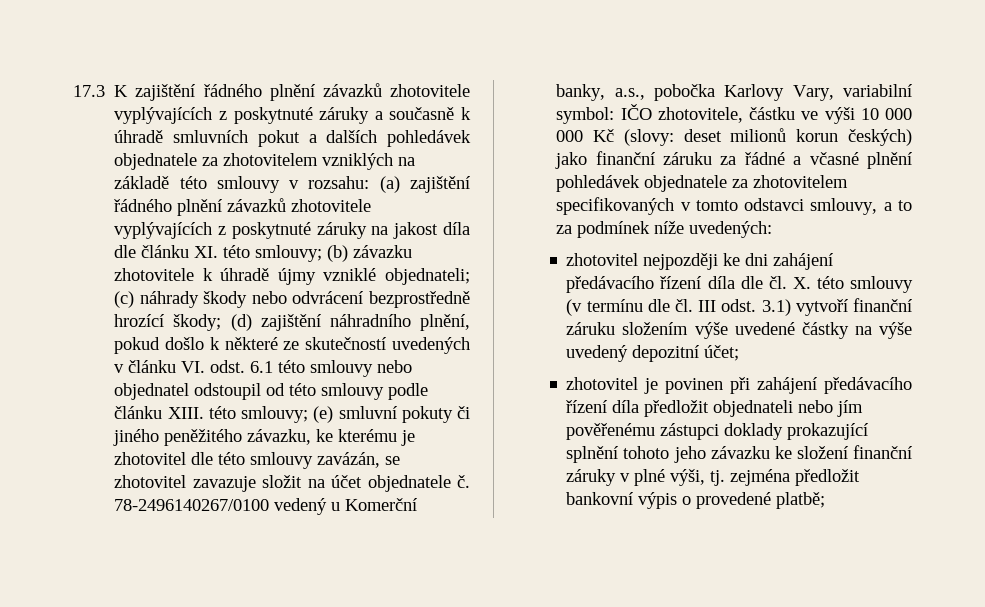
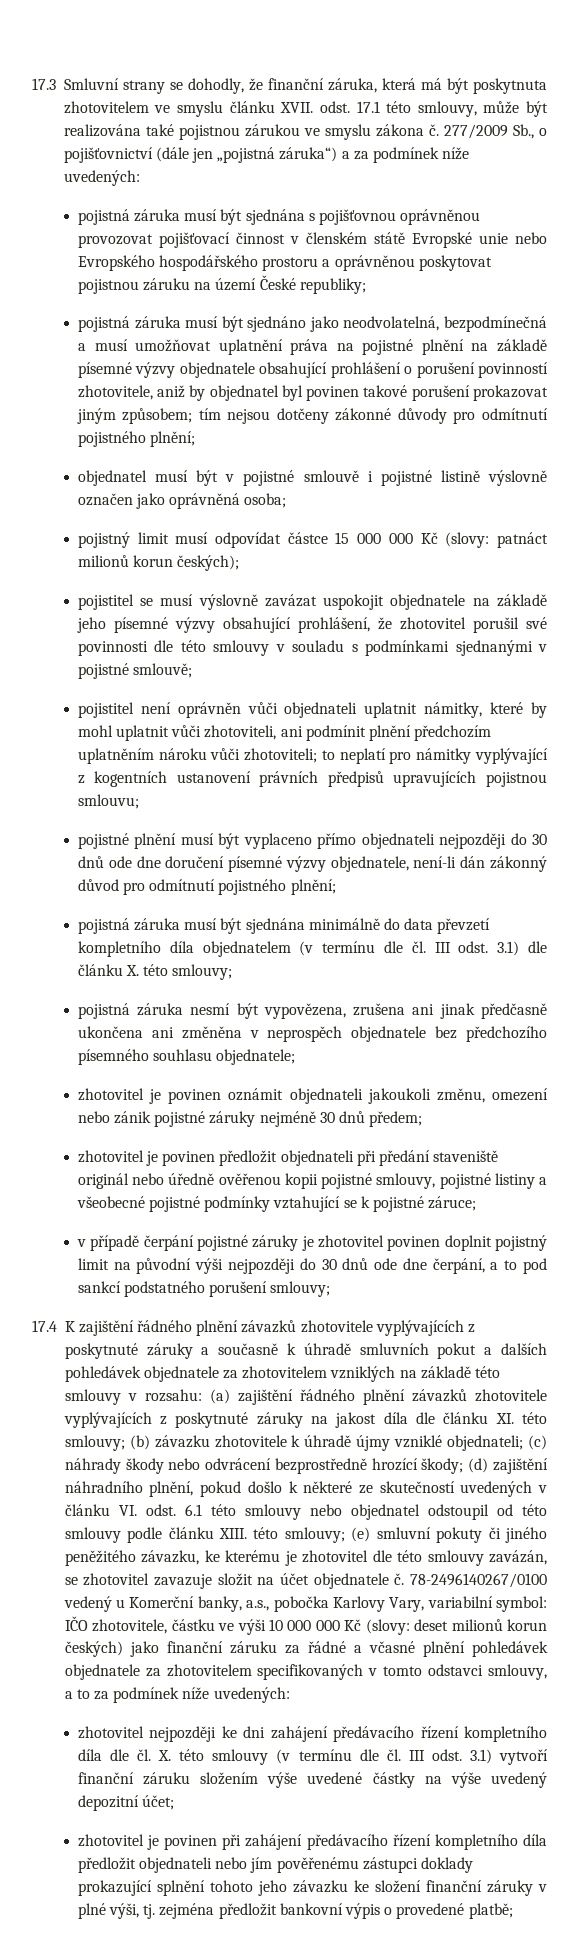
- 17.3 K zajištění řádného plnění závazků zhotovitele vyplývajících z poskytnuté záruky a současně k úhradě smluvních pokut a dalších pohledávek objednatele za zhotovitelem vzniklých na základě této smlouvy v rozsahu:
+ 17.3 Smluvní strany se dohodly, že finanční záruka, která má být poskytnuta zhotovitelem ve smyslu článku XVII. odst. 17.1 této smlouvy, může být realizována také pojistnou zárukou ve smyslu zákona č. 277/2009 Sb., o pojišťovnictví (dále jen „pojistná záruka“) a za podmínek níže uvedených:
+ pojistná záruka musí být sjednána s pojišťovnou oprávněnou provozovat pojišťovací činnost v členském státě Evropské unie nebo Evropského hospodářského prostoru a oprávněnou poskytovat pojistnou záruku na území České republiky;
+ pojistná záruka musí být sjednáno jako neodvolatelná, bezpodmínečná a musí umožňovat uplatnění práva na pojistné plnění na základě písemné výzvy objednatele obsahující prohlášení o porušení povinností zhotovitele, aniž by objednatel byl povinen takové porušení prokazovat jiným způsobem; tím nejsou dotčeny zákonné důvody pro odmítnutí pojistného plnění;
+ objednatel musí být v pojistné smlouvě i pojistné listině výslovně označen jako oprávněná osoba;
+ pojistný limit musí odpovídat částce 15 000 000 Kč (slovy: patnáct milionů korun českých);
+ pojistitel se musí výslovně zavázat uspokojit objednatele na základě jeho písemné výzvy obsahující prohlášení, že zhotovitel porušil své povinnosti dle této smlouvy v souladu s podmínkami sjednanými v pojistné smlouvě;
+ pojistitel není oprávněn vůči objednateli uplatnit námitky, které by mohl uplatnit vůči zhotoviteli, ani podmínit plnění předchozím uplatněním nároku vůči zhotoviteli; to neplatí pro námitky vyplývající z kogentních ustanovení právních předpisů upravujících pojistnou smlouvu;
+ pojistné plnění musí být vyplaceno přímo objednateli nejpozději do 30 dnů ode dne doručení písemné výzvy objednatele, není-li dán zákonný důvod pro odmítnutí pojistného plnění;
+ pojistná záruka musí být sjednána minimálně do data převzetí kompletního díla objednatelem (v termínu dle čl. III odst. 3.1) dle článku X. této smlouvy;
+ pojistná záruka nesmí být vypovězena, zrušena ani jinak předčasně ukončena ani změněna v neprospěch objednatele bez předchozího písemného souhlasu objednatele;
+ zhotovitel je povinen oznámit objednateli jakoukoli změnu, omezení nebo zánik pojistné záruky nejméně 30 dnů předem;
+ zhotovitel je povinen předložit objednateli při předání staveniště originál nebo úředně ověřenou kopii pojistné smlouvy, pojistné listiny a všeobecné pojistné podmínky vztahující se k pojistné záruce;
+ v případě čerpání pojistné záruky je zhotovitel povinen doplnit pojistný limit na původní výši nejpozději do 30 dnů ode dne čerpání, a to pod sankcí podstatného porušení smlouvy;
+ 17.4 K zajištění řádného plnění závazků zhotovitele vyplývajících z poskytnuté záruky a současně k úhradě smluvních pokut a dalších pohledávek objednatele za zhotovitelem vzniklých na základě této smlouvy v rozsahu:
- zhotovitel nejpozději ke dni zahájení předávacího řízení díla dle čl. X. této smlouvy (v termínu dle čl. III odst. 3.1) vytvoří finanční záruku složením výše uvedené částky na výše uvedený depozitní účet;
+ zhotovitel nejpozději ke dni zahájení předávacího řízení kompletního díla dle čl. X. této smlouvy (v termínu dle čl. III odst. 3.1) vytvoří finanční záruku složením výše uvedené částky na výše uvedený depozitní účet;
- zhotovitel je povinen při zahájení předávacího řízení díla předložit objednateli nebo jím pověřenému zástupci doklady prokazující splnění tohoto jeho závazku ke složení finanční záruky v plné výši, tj. zejména předložit bankovní výpis o provedené platbě;
+ zhotovitel je povinen při zahájení předávacího řízení kompletního díla předložit objednateli nebo jím pověřenému zástupci doklady prokazující splnění tohoto jeho závazku ke složení finanční záruky v plné výši, tj. zejména předložit bankovní výpis o provedené platbě;

